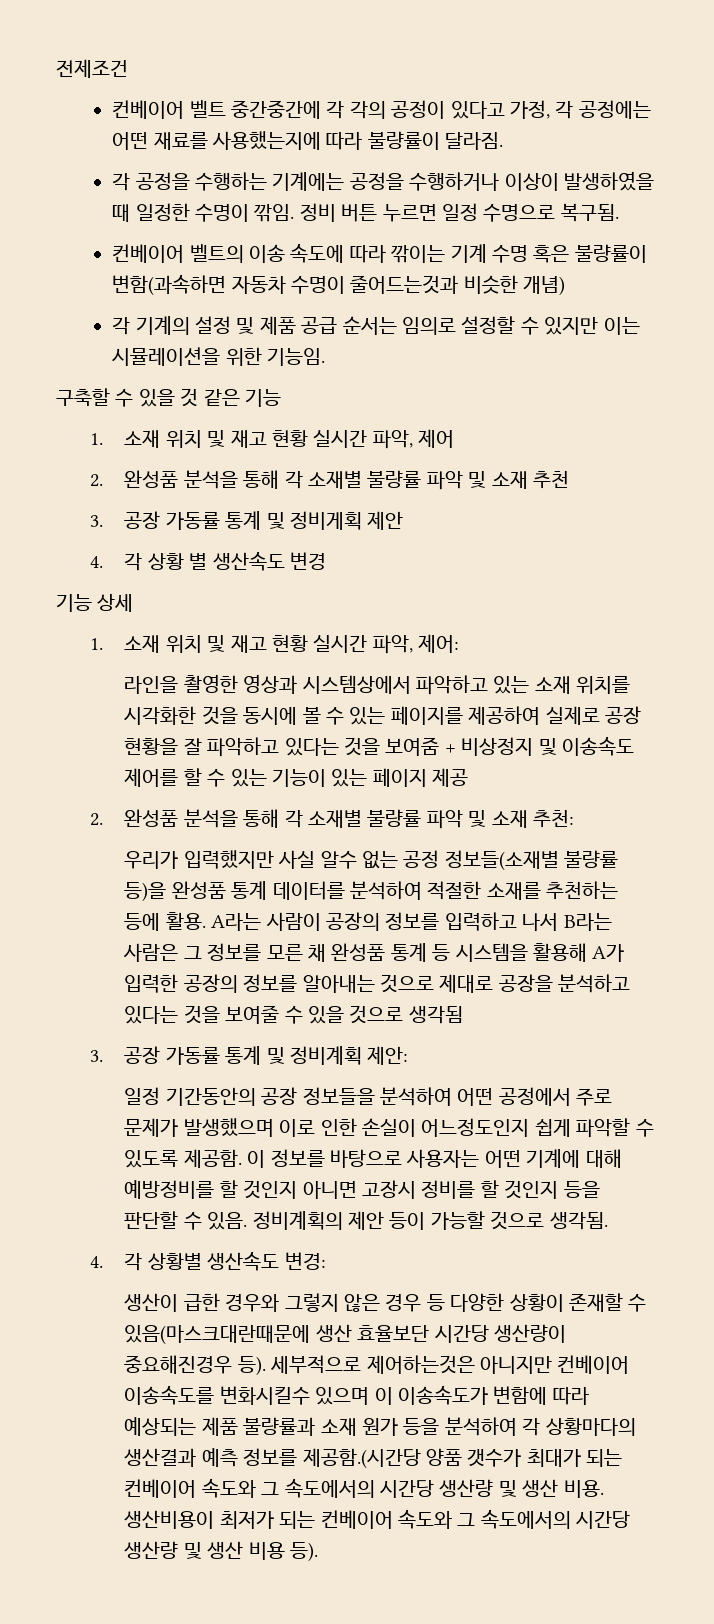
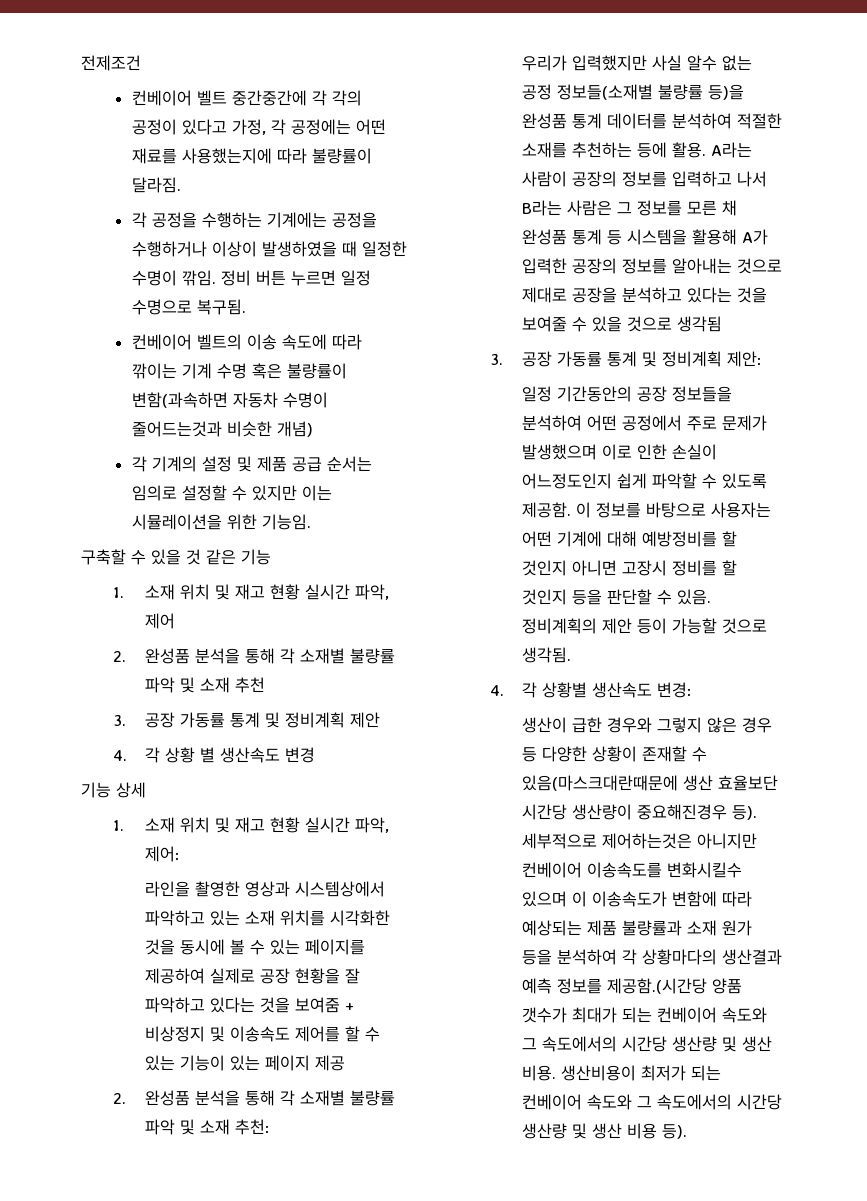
- 3. 공장 가동률 통계 및 정비게획 제안
+ 3. 공장 가동률 통계 및 정비계획 제안

